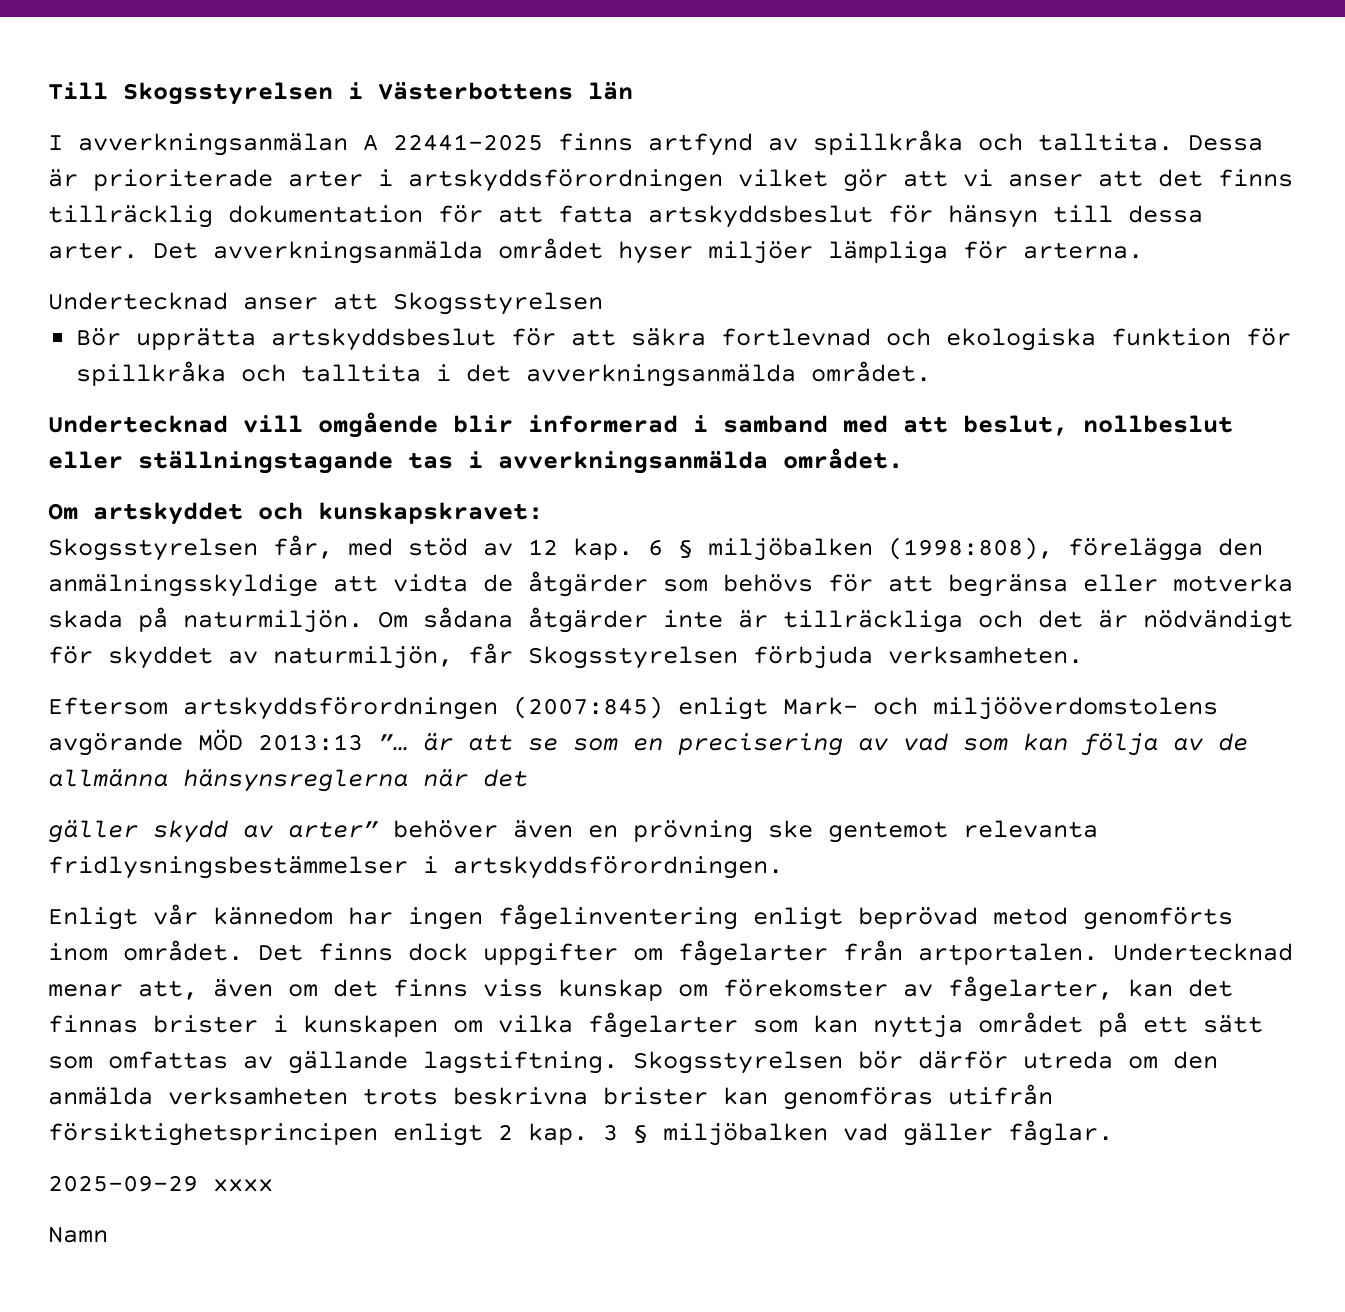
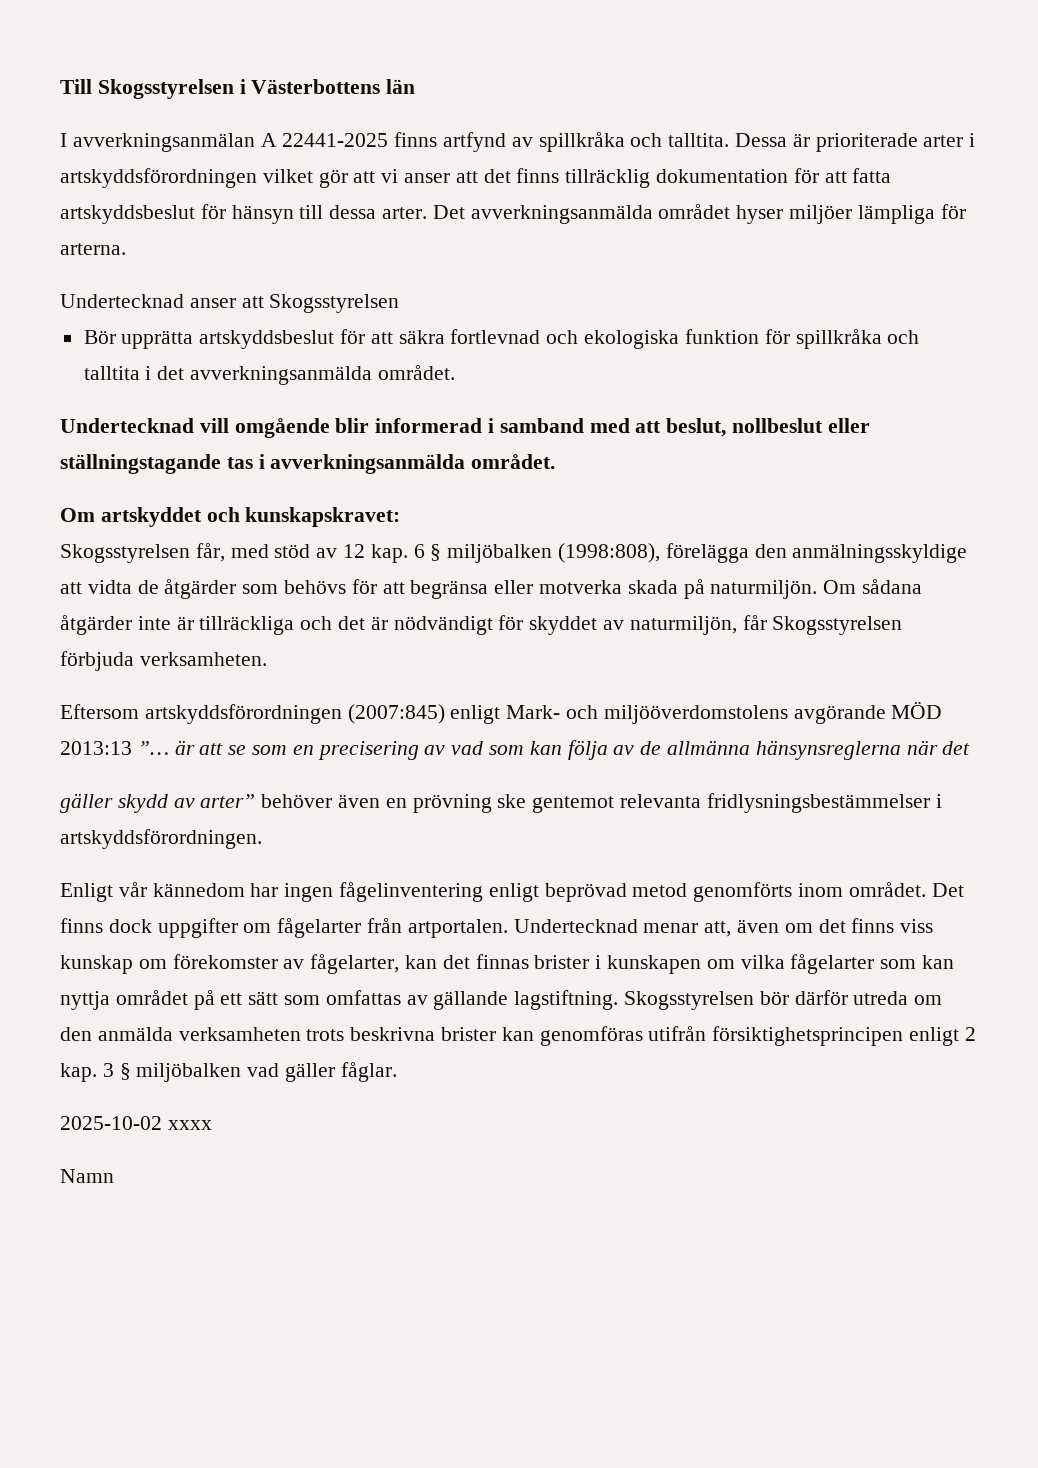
- 2025-09-29 xxxx
+ 2025-10-02 xxxx

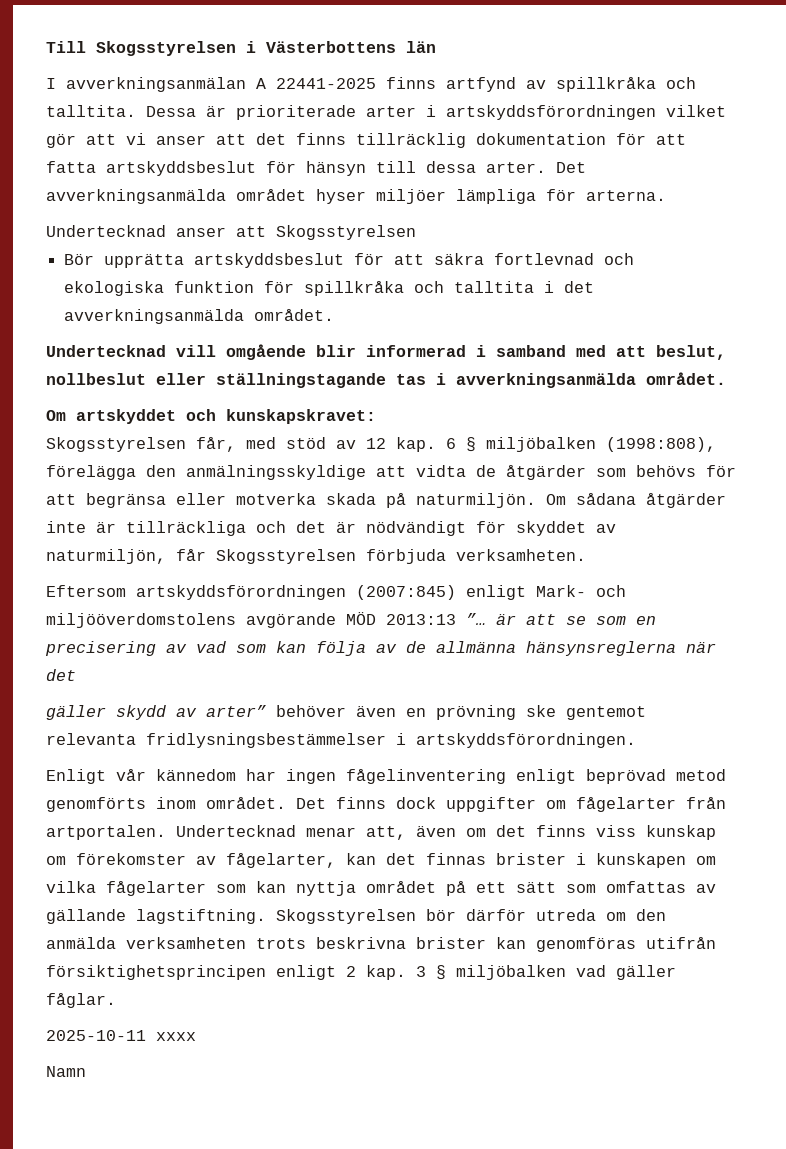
- 2025-10-02 xxxx
+ 2025-10-11 xxxx

